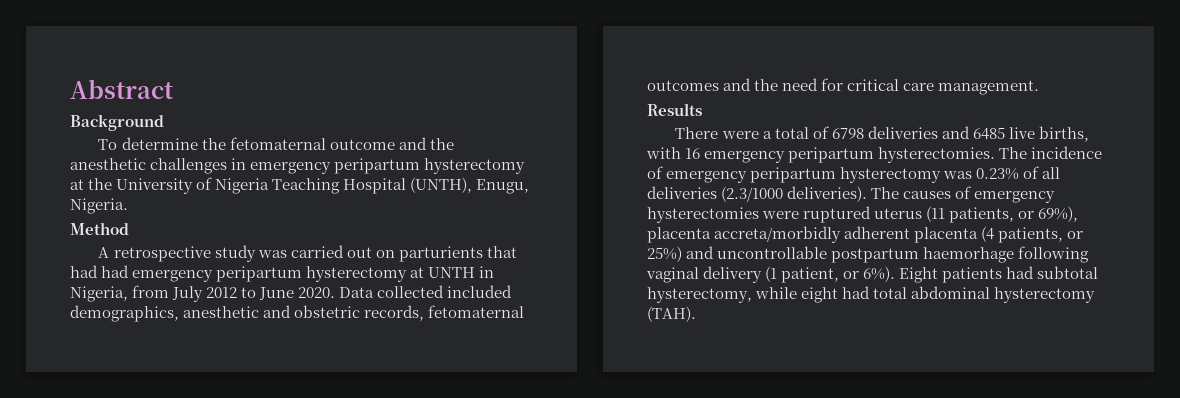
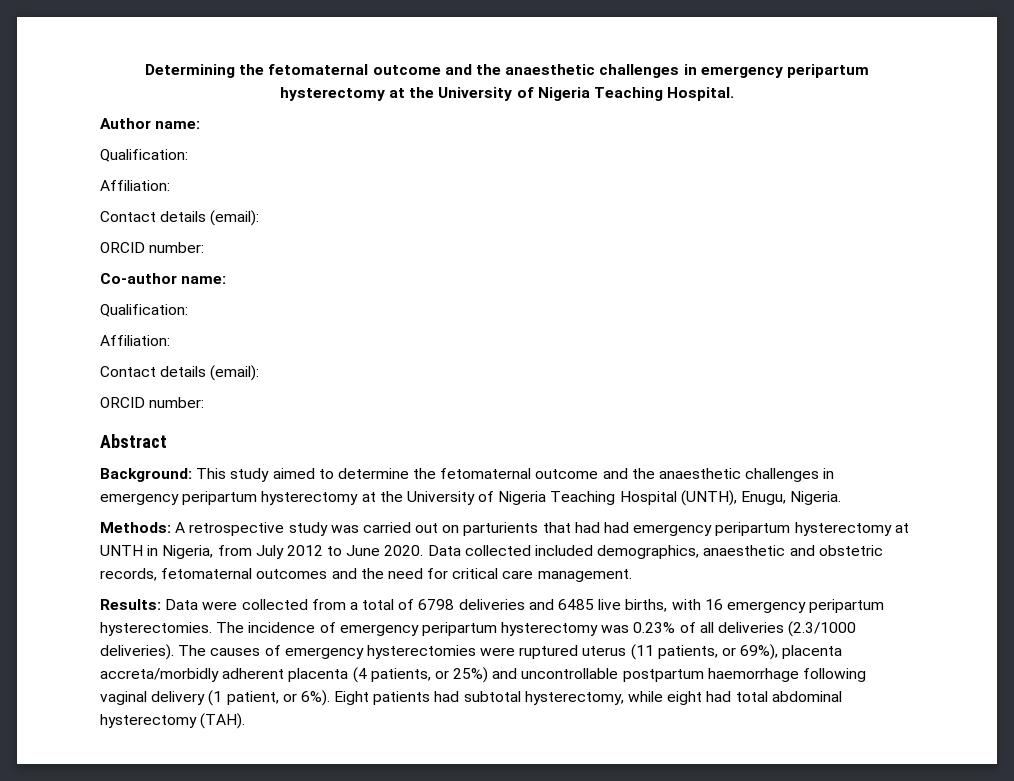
+ Determining the fetomaternal outcome and the anaesthetic challenges in emergency peripartum hysterectomy at the University of Nigeria Teaching Hospital.
+ Author name:
+ Qualification:
+ Affiliation:
+ Contact details (email):
+ ORCID number:
+ Co-author name:
+ Qualification:
+ Affiliation:
+ Contact details (email):
+ ORCID number:
  Abstract
- Background
- To determine the fetomaternal outcome and the anesthetic challenges in emergency peripartum hysterectomy at the University of Nigeria Teaching Hospital (UNTH), Enugu, Nigeria.
+ Background: This study aimed to determine the fetomaternal outcome and the anaesthetic challenges in emergency peripartum hysterectomy at the University of Nigeria Teaching Hospital (UNTH), Enugu, Nigeria.
- Method
- A retrospective study was carried out on parturients that had had emergency peripartum hysterectomy at UNTH in Nigeria, from July 2012 to June 2020.
+ Methods: A retrospective study was carried out on parturients that had had emergency peripartum hysterectomy at UNTH in Nigeria, from July 2012 to June 2020.
- Data collected included demographics, anesthetic and obstetric records, fetomaternal outcomes and the need for critical care management.
+ Data collected included demographics, anaesthetic and obstetric records, fetomaternal outcomes and the need for critical care management.
- Results
- There were a total of 6798 deliveries and 6485 live births, with 16 emergency peripartum hysterectomies.
+ Results: Data were collected from a total of 6798 deliveries and 6485 live births, with 16 emergency peripartum hysterectomies.
- The causes of emergency hysterectomies were ruptured uterus (11 patients, or 69%), placenta accreta/morbidly adherent placenta (4 patients, or 25%) and uncontrollable postpartum haemorhage following vaginal delivery (1 patient, or 6%).
+ The causes of emergency hysterectomies were ruptured uterus (11 patients, or 69%), placenta accreta/morbidly adherent placenta (4 patients, or 25%) and uncontrollable postpartum haemorrhage following vaginal delivery (1 patient, or 6%).

